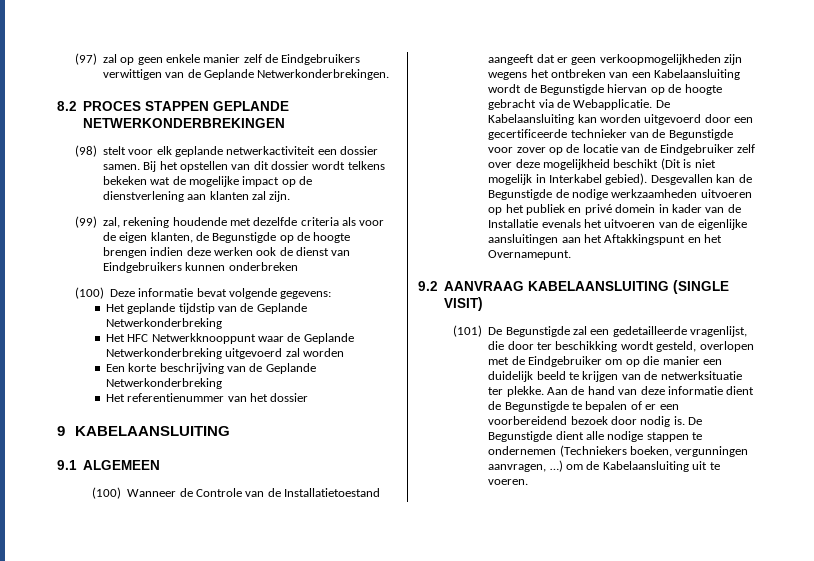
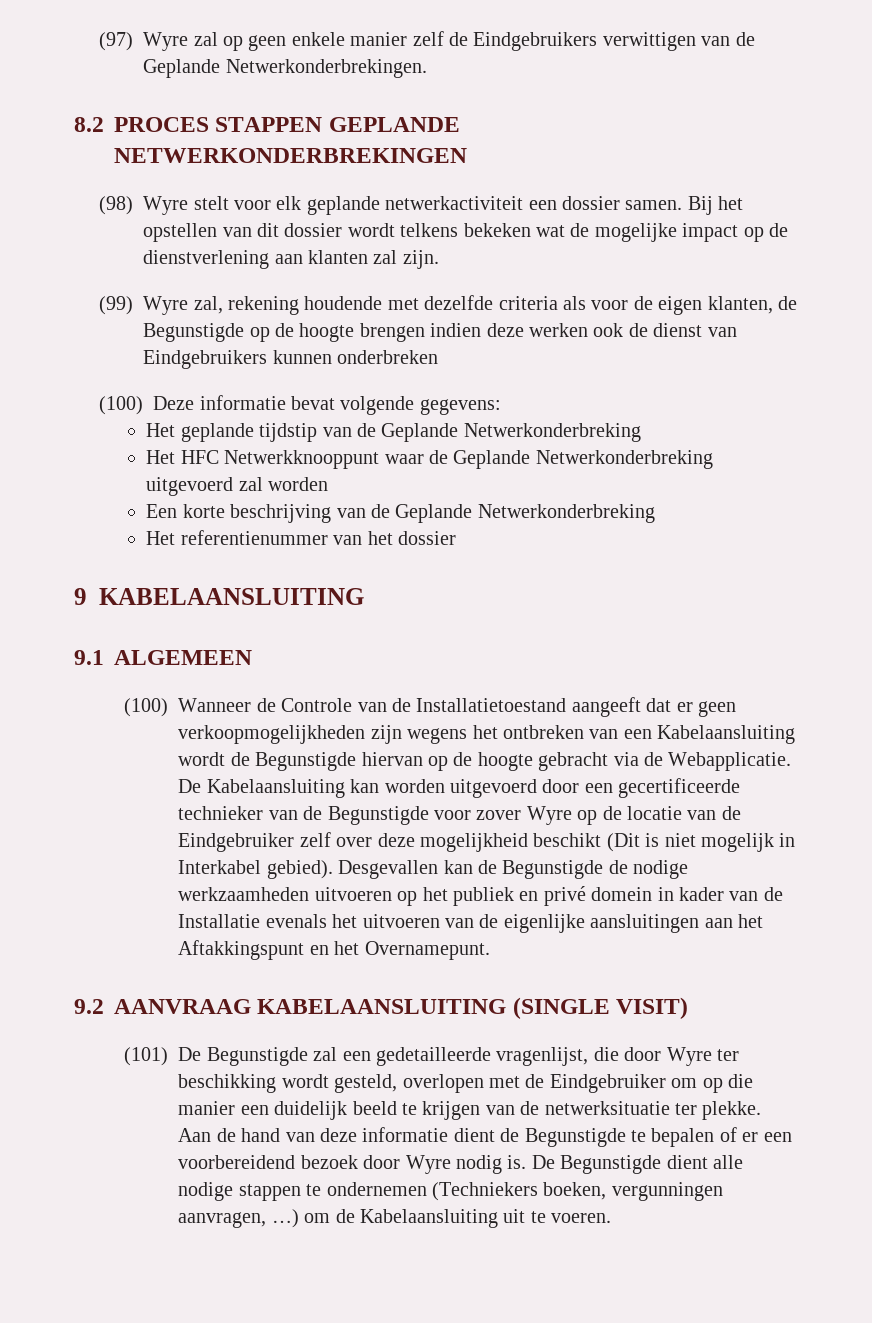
- (97) zal op geen enkele manier zelf de Eindgebruikers verwittigen van de Geplande Netwerkonderbrekingen.
+ (97) Wyre zal op geen enkele manier zelf de Eindgebruikers verwittigen van de Geplande Netwerkonderbrekingen.
- (98) stelt voor elk geplande netwerkactiviteit een dossier samen.
+ (98) Wyre stelt voor elk geplande netwerkactiviteit een dossier samen.
- (99) zal, rekening houdende met dezelfde criteria als voor de eigen klanten, de Begunstigde op de hoogte brengen indien deze werken ook de dienst van Eindgebruikers kunnen onderbreken
+ (99) Wyre zal, rekening houdende met dezelfde criteria als voor de eigen klanten, de Begunstigde op de hoogte brengen indien deze werken ook de dienst van Eindgebruikers kunnen onderbreken
- De Kabelaansluiting kan worden uitgevoerd door een gecertificeerde technieker van de Begunstigde voor zover op de locatie van de Eindgebruiker zelf over deze mogelijkheid beschikt (Dit is niet mogelijk in Interkabel gebied).
+ De Kabelaansluiting kan worden uitgevoerd door een gecertificeerde technieker van de Begunstigde voor zover Wyre op de locatie van de Eindgebruiker zelf over deze mogelijkheid beschikt (Dit is niet mogelijk in Interkabel gebied).
- (101) De Begunstigde zal een gedetailleerde vragenlijst, die door ter beschikking wordt gesteld, overlopen met de Eindgebruiker om op die manier een duidelijk beeld te krijgen van de netwerksituatie ter plekke.
+ (101) De Begunstigde zal een gedetailleerde vragenlijst, die door Wyre ter beschikking wordt gesteld, overlopen met de Eindgebruiker om op die manier een duidelijk beeld te krijgen van de netwerksituatie ter plekke.
- Aan de hand van deze informatie dient de Begunstigde te bepalen of er een voorbereidend bezoek door nodig is.
+ Aan de hand van deze informatie dient de Begunstigde te bepalen of er een voorbereidend bezoek door Wyre nodig is.

